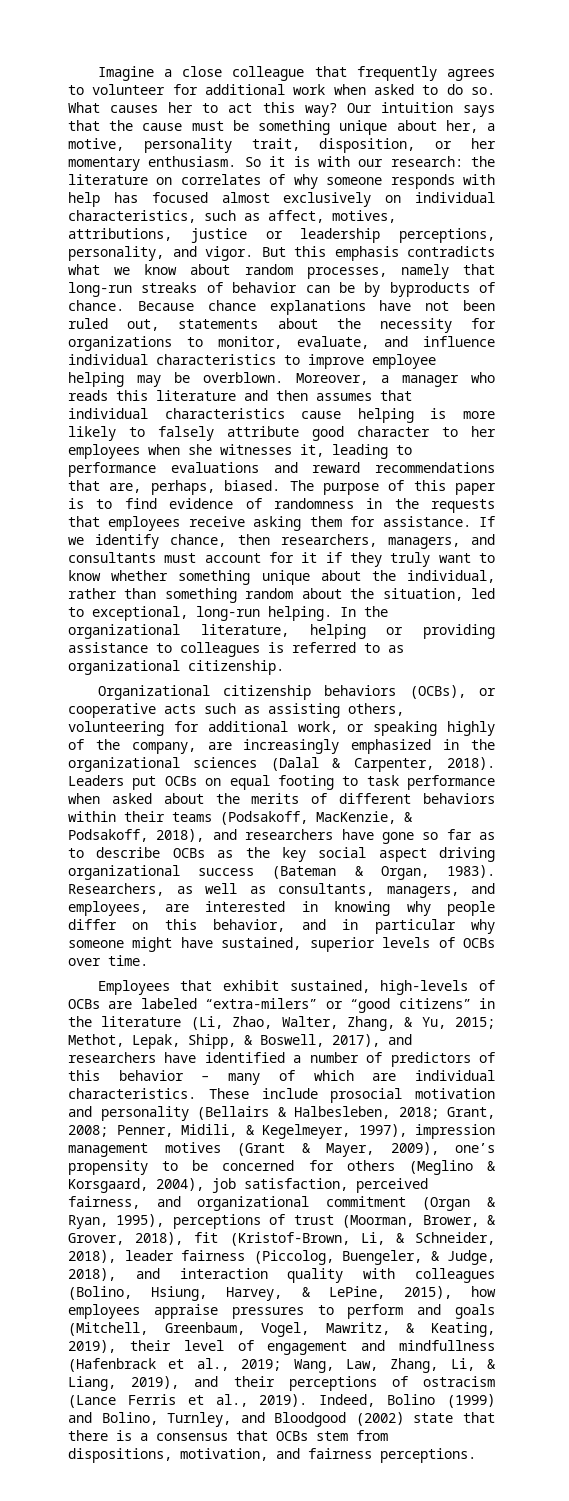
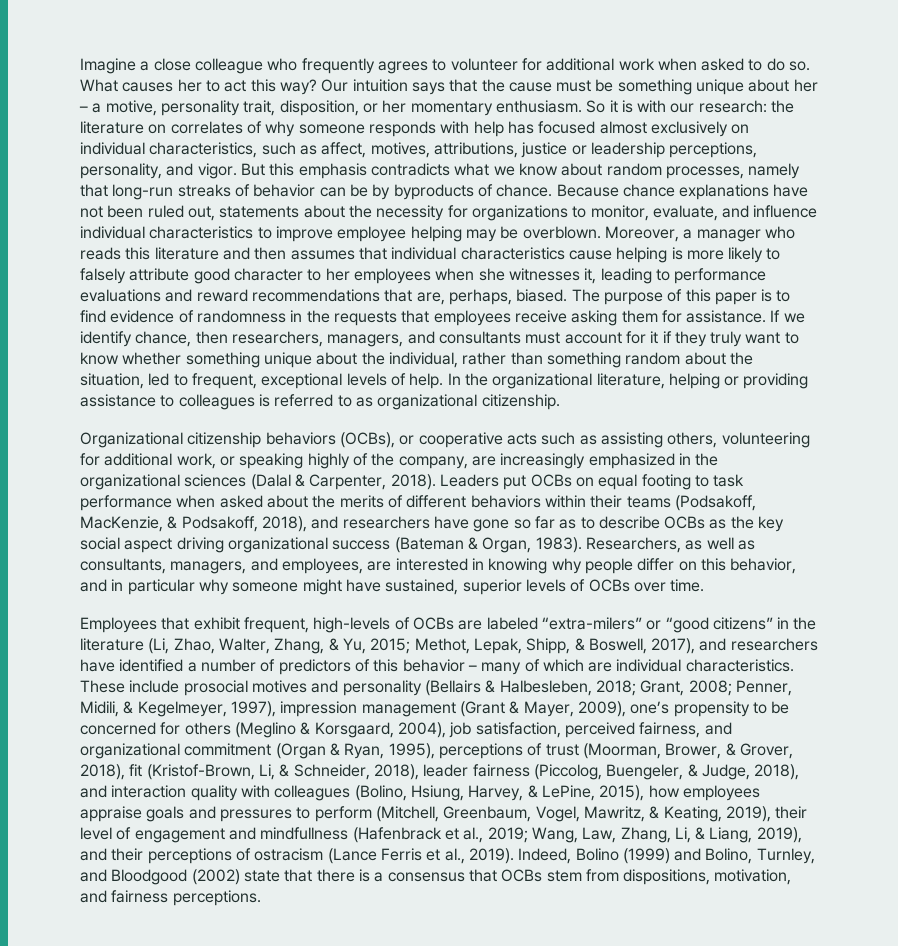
- Imagine a close colleague that frequently agrees to volunteer for additional work when asked to do so.
+ Imagine a close colleague who frequently agrees to volunteer for additional work when asked to do so.
- Our intuition says that the cause must be something unique about her, a motive, personality trait, disposition, or her momentary enthusiasm.
+ Our intuition says that the cause must be something unique about her – a motive, personality trait, disposition, or her momentary enthusiasm.
- If we identify chance, then researchers, managers, and consultants must account for it if they truly want to know whether something unique about the individual, rather than something random about the situation, led to exceptional, long-run helping.
+ If we identify chance, then researchers, managers, and consultants must account for it if they truly want to know whether something unique about the individual, rather than something random about the situation, led to frequent, exceptional levels of help.
- Employees that exhibit sustained, high-levels of OCBs are labeled “extra-milers” or “good citizens” in the literature (Li, Zhao, Walter, Zhang, & Yu, 2015; Methot, Lepak, Shipp, & Boswell, 2017), and researchers have identified a number of predictors of this behavior – many of which are individual characteristics.
+ Employees that exhibit frequent, high-levels of OCBs are labeled “extra-milers” or “good citizens” in the literature (Li, Zhao, Walter, Zhang, & Yu, 2015; Methot, Lepak, Shipp, & Boswell, 2017), and researchers have identified a number of predictors of this behavior – many of which are individual characteristics.
- These include prosocial motivation and personality (Bellairs & Halbesleben, 2018;
+ These include prosocial motives and personality (Bellairs & Halbesleben, 2018;
- Penner, Midili, & Kegelmeyer, 1997), impression management motives (Grant & Mayer, 2009), one’s propensity to be concerned for others (Meglino & Korsgaard, 2004), job satisfaction, perceived fairness, and organizational commitment (Organ & Ryan, 1995), perceptions of trust (Moorman, Brower, & Grover, 2018), fit (Kristof-Brown, Li, & Schneider, 2018), leader fairness (Piccolog, Buengeler, & Judge, 2018), and interaction quality with colleagues (Bolino, Hsiung, Harvey, & LePine, 2015), how employees appraise pressures to perform and goals (Mitchell, Greenbaum, Vogel, Mawritz, & Keating, 2019), their level of engagement and mindfullness (Hafenbrack et al., 2019;
+ Penner, Midili, & Kegelmeyer, 1997), impression management (Grant & Mayer, 2009), one’s propensity to be concerned for others (Meglino & Korsgaard, 2004), job satisfaction, perceived fairness, and organizational commitment (Organ & Ryan, 1995), perceptions of trust (Moorman, Brower, & Grover, 2018), fit (Kristof-Brown, Li, & Schneider, 2018), leader fairness (Piccolog, Buengeler, & Judge, 2018), and interaction quality with colleagues (Bolino, Hsiung, Harvey, & LePine, 2015), how employees appraise goals and pressures to perform (Mitchell, Greenbaum, Vogel, Mawritz, & Keating, 2019), their level of engagement and mindfullness (Hafenbrack et al., 2019;

